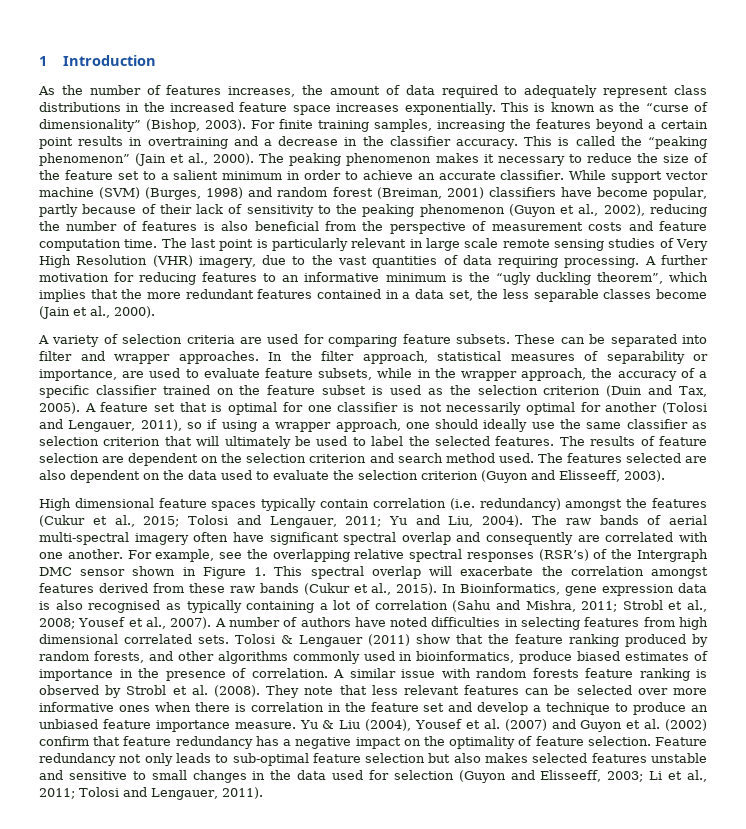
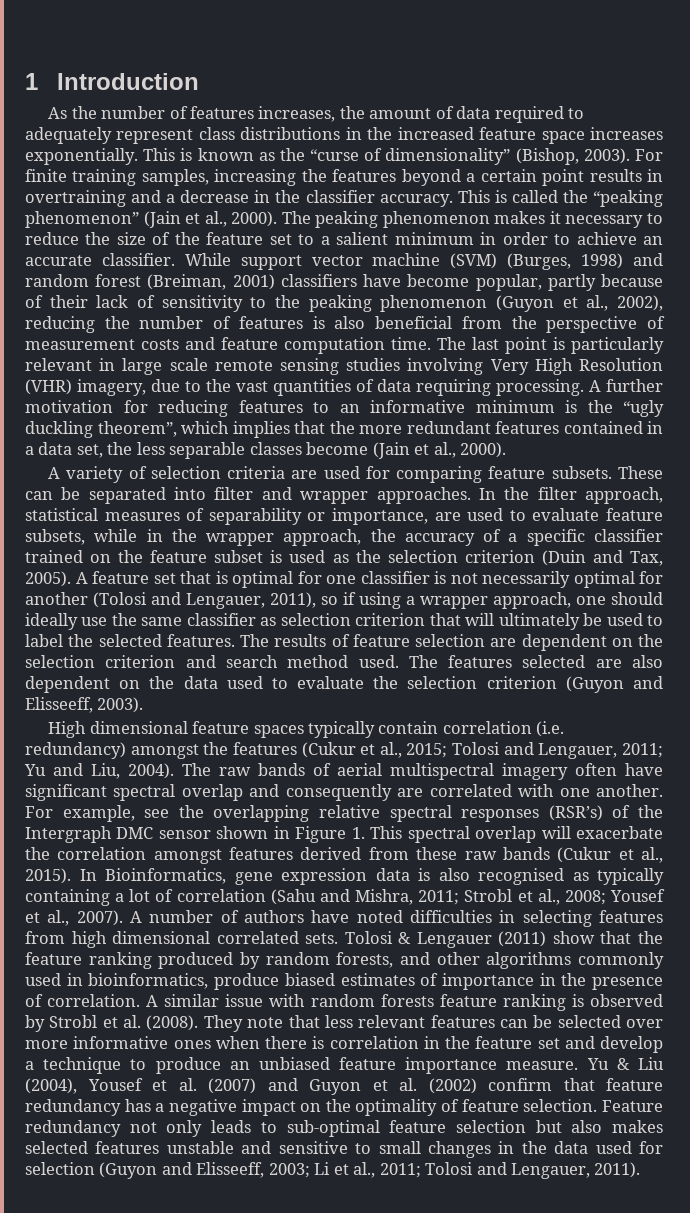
- The last point is particularly relevant in large scale remote sensing studies of Very High Resolution (VHR) imagery, due to the vast quantities of data requiring processing.
+ The last point is particularly relevant in large scale remote sensing studies involving Very High Resolution (VHR) imagery, due to the vast quantities of data requiring processing.
- The raw bands of aerial multi-spectral imagery often have significant spectral overlap and consequently are correlated with one another.
+ The raw bands of aerial multispectral imagery often have significant spectral overlap and consequently are correlated with one another.

